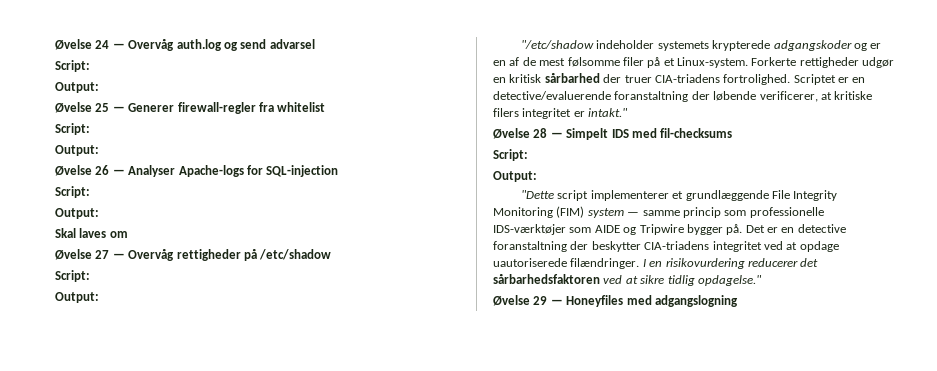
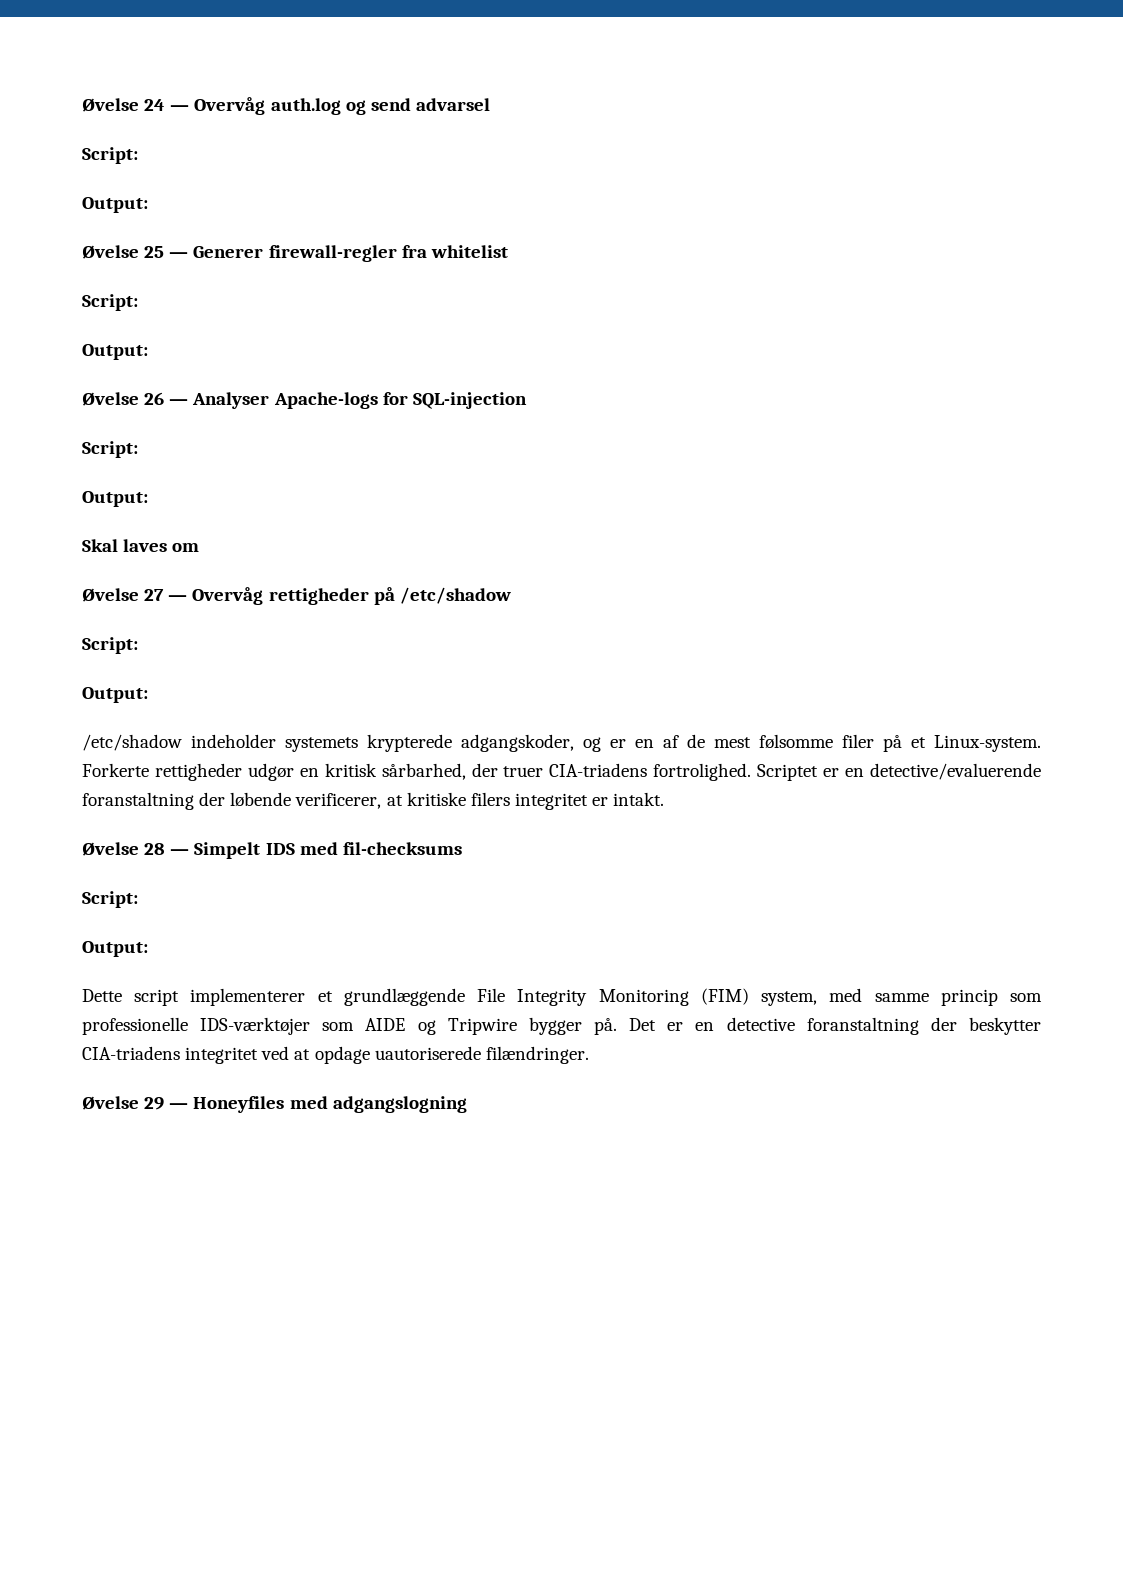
- "/etc/shadow indeholder systemets krypterede adgangskoder og er en af de mest følsomme filer på et Linux-system.
+ /etc/shadow indeholder systemets krypterede adgangskoder, og er en af de mest følsomme filer på et Linux-system.
- Forkerte rettigheder udgør en kritisk sårbarhed der truer CIA-triadens fortrolighed.
+ Forkerte rettigheder udgør en kritisk sårbarhed, der truer CIA-triadens fortrolighed.
- Scriptet er en detective/evaluerende foranstaltning der løbende verificerer, at kritiske filers integritet er intakt."
+ Scriptet er en detective/evaluerende foranstaltning der løbende verificerer, at kritiske filers integritet er intakt.
- "Dette script implementerer et grundlæggende File Integrity Monitoring (FIM) system — samme princip som professionelle IDS-værktøjer som AIDE og Tripwire bygger på.
+ Dette script implementerer et grundlæggende File Integrity Monitoring (FIM) system, med samme princip som professionelle IDS-værktøjer som AIDE og Tripwire bygger på.
- I en risikovurdering reducerer det sårbarhedsfaktoren ved at sikre tidlig opdagelse."

